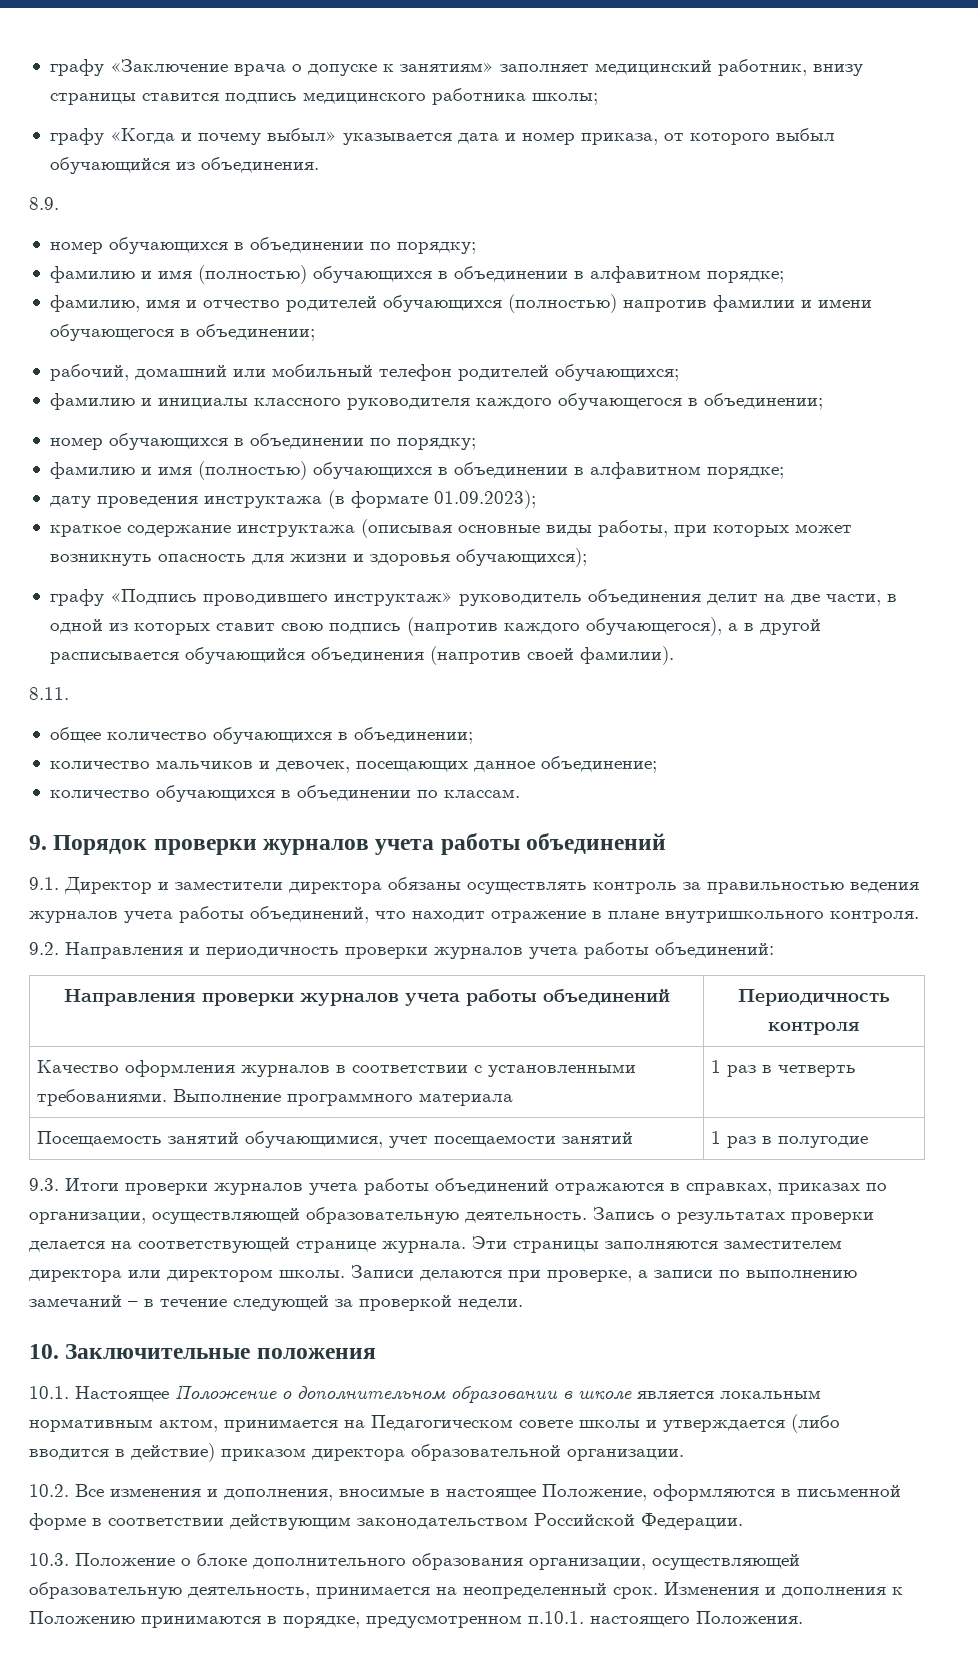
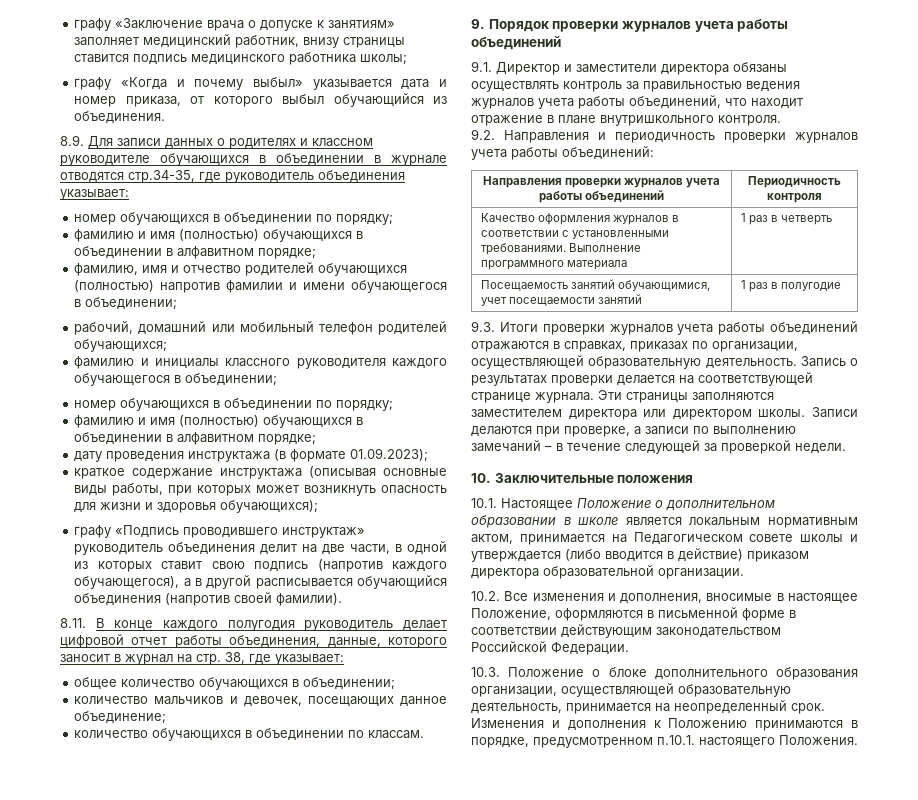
- 8.9.
+ 8.9. Для записи данных о родителях и классном руководителе обучающихся в объединении в журнале отводятся стр.34-35, где руководитель объединения указывает:
- 8.11.
+ 8.11. В конце каждого полугодия руководитель делает цифровой отчет работы объединения, данные, которого заносит в журнал на стр. 38, где указывает:

